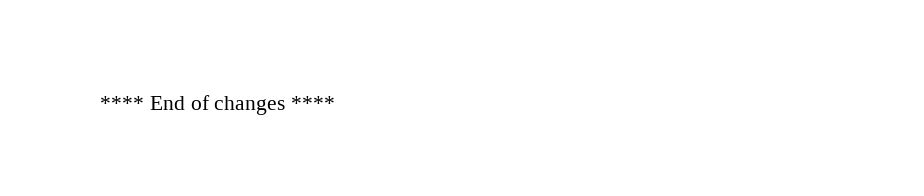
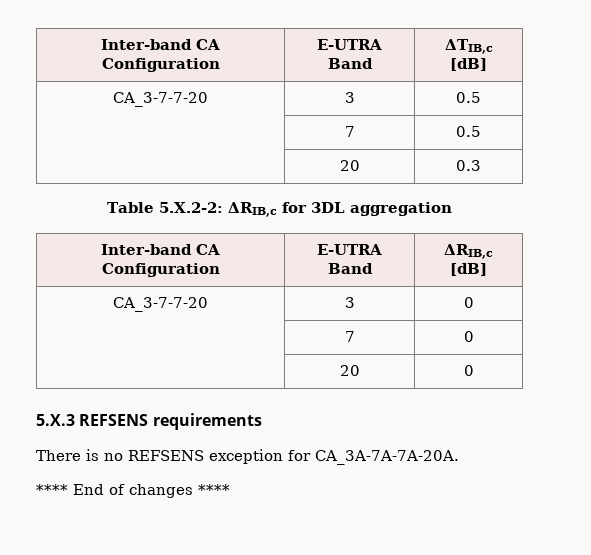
+ Inter-band CA Configuration | E-UTRA Band | ΔTIB,c [dB]
+ CA_3-7-7-20 | 3 | 0.5
+ | 7 | 0.5
+ | 20 | 0.3
+ Table 5.X.2-2: ΔRIB,c for 3DL aggregation
+ Inter-band CA Configuration | E-UTRA Band | ΔRIB,c [dB]
+ CA_3-7-7-20 | 3 | 0
+ | 7 | 0
+ | 20 | 0
+ 5.X.3 REFSENS requirements
+ There is no REFSENS exception for CA_3A-7A-7A-20A.

